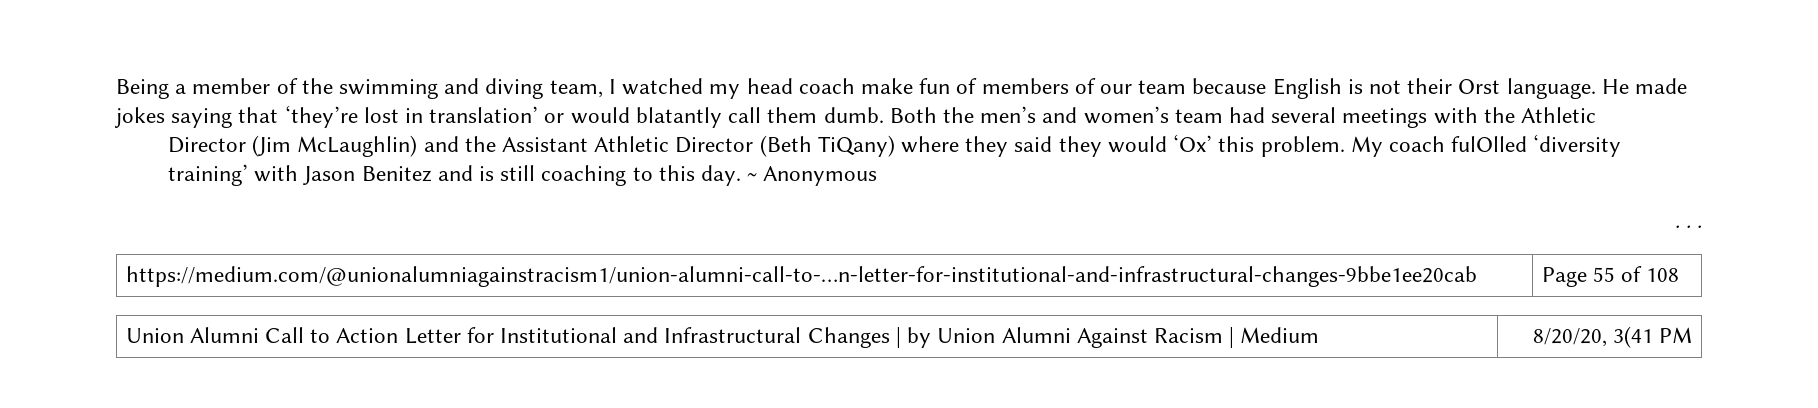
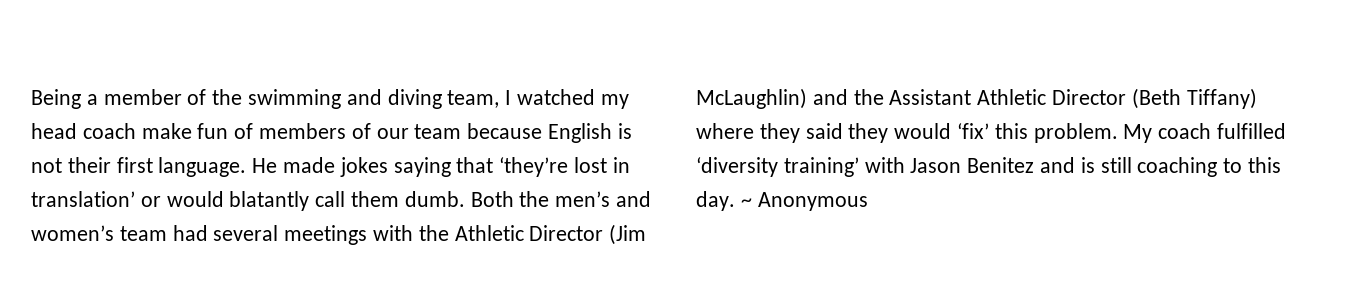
- Being a member of the swimming and diving team, I watched my head coach make fun of members of our team because English is not their Orst language.
+ Being a member of the swimming and diving team, I watched my head coach make fun of members of our team because English is not their first language.
- Both the men’s and women’s team had several meetings with the Athletic
- Director (Jim McLaughlin) and the Assistant Athletic Director (Beth TiQany) where they said they would ‘Ox’ this problem.
+ Both the men’s and women’s team had several meetings with the Athletic Director (Jim McLaughlin) and the Assistant Athletic Director (Beth Tiffany) where they said they would ‘fix’ this problem.
- My coach fulOlled ‘diversity training’ with Jason Benitez and is still coaching to this day.
+ My coach fulfilled ‘diversity training’ with Jason Benitez and is still coaching to this day.
- . . .
- https://medium.com/@unionalumniagainstracism1/union-alumni-call-to-…n-letter-for-institutional-and-infrastructural-changes-9bbe1ee20cab | Page 55 of 108
- Union Alumni Call to Action Letter for Institutional and Infrastructural Changes | by Union Alumni Against Racism | Medium | 8/20/20, 3(41 PM

